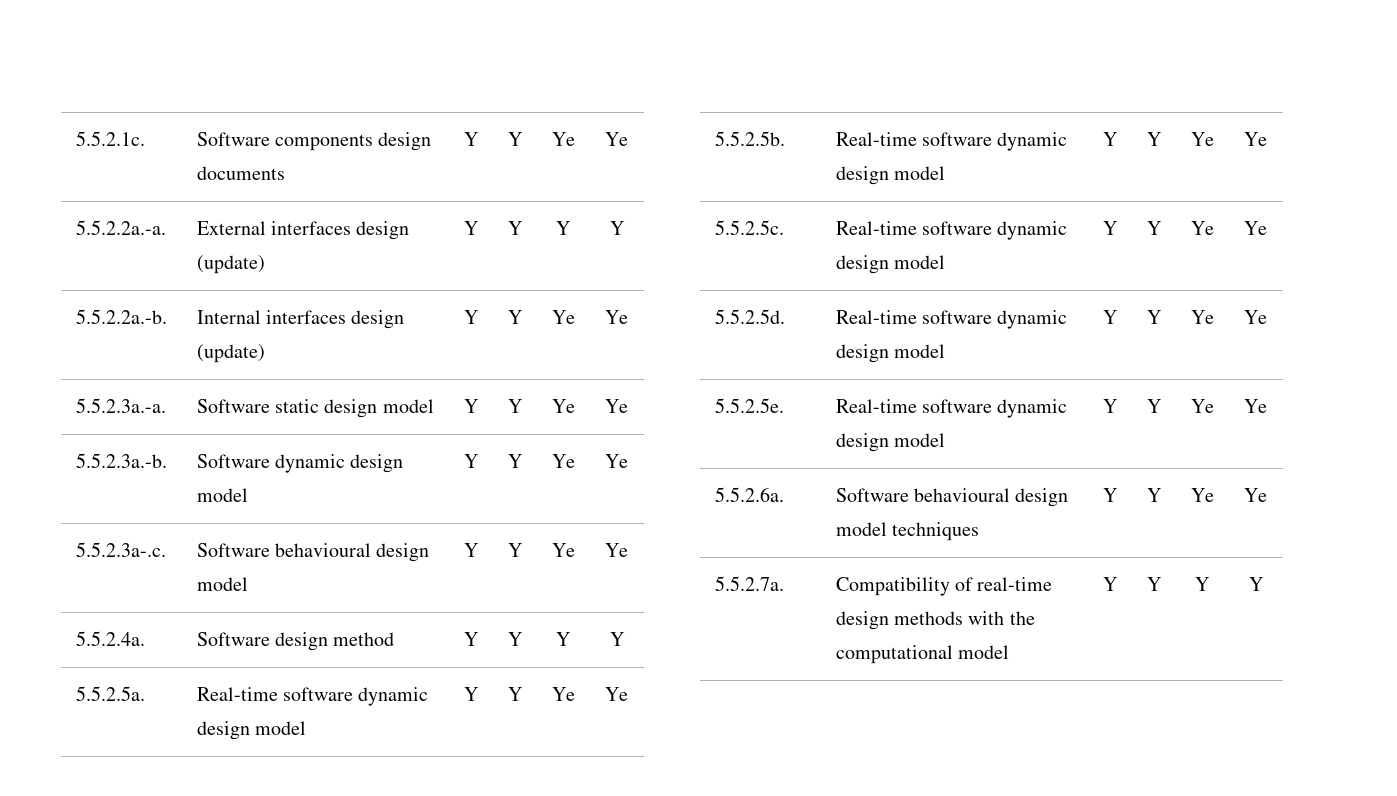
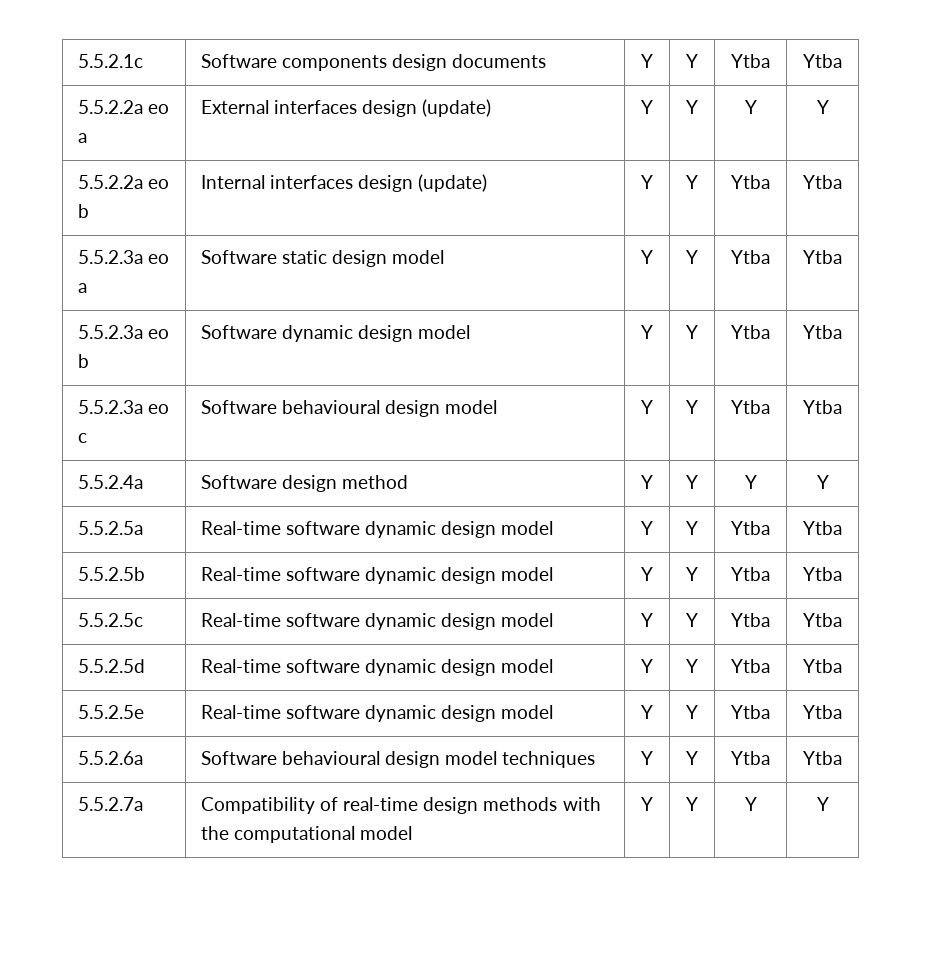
- 5.5.2.1c. | Software components design documents | Y | Y | Ye | Ye
- 5.5.2.2a.-a. | External interfaces design (update) | Y | Y | Y | Y
+ 5.5.2.1c | Software components design documents | Y | Y | Ytba | Ytba
+ 5.5.2.2a eo a | External interfaces design (update) | Y | Y | Y | Y
- 5.5.2.2a.-b. | Internal interfaces design (update) | Y | Y | Ye | Ye
- 5.5.2.3a.-a. | Software static design model | Y | Y | Ye | Ye
- 5.5.2.3a.-b. | Software dynamic design model | Y | Y | Ye | Ye
- 5.5.2.3a-.c. | Software behavioural design model | Y | Y | Ye | Ye
- 5.5.2.4a. | Software design method | Y | Y | Y | Y
+ 5.5.2.2a eo b | Internal interfaces design (update) | Y | Y | Ytba | Ytba
+ 5.5.2.3a eo a | Software static design model | Y | Y | Ytba | Ytba
+ 5.5.2.3a eo b | Software dynamic design model | Y | Y | Ytba | Ytba
+ 5.5.2.3a eo c | Software behavioural design model | Y | Y | Ytba | Ytba
+ 5.5.2.4a | Software design method | Y | Y | Y | Y
- 5.5.2.5a. | Real-time software dynamic design model | Y | Y | Ye | Ye
- 5.5.2.5b. | Real-time software dynamic design model | Y | Y | Ye | Ye
- 5.5.2.5c. | Real-time software dynamic design model | Y | Y | Ye | Ye
- 5.5.2.5d. | Real-time software dynamic design model | Y | Y | Ye | Ye
- 5.5.2.5e. | Real-time software dynamic design model | Y | Y | Ye | Ye
- 5.5.2.6a. | Software behavioural design model techniques | Y | Y | Ye | Ye
- 5.5.2.7a. | Compatibility of real-time design methods with the computational model | Y | Y | Y | Y
+ 5.5.2.5a | Real-time software dynamic design model | Y | Y | Ytba | Ytba
+ 5.5.2.5b | Real-time software dynamic design model | Y | Y | Ytba | Ytba
+ 5.5.2.5c | Real-time software dynamic design model | Y | Y | Ytba | Ytba
+ 5.5.2.5d | Real-time software dynamic design model | Y | Y | Ytba | Ytba
+ 5.5.2.5e | Real-time software dynamic design model | Y | Y | Ytba | Ytba
+ 5.5.2.6a | Software behavioural design model techniques | Y | Y | Ytba | Ytba
+ 5.5.2.7a | Compatibility of real-time design methods with the computational model | Y | Y | Y | Y

